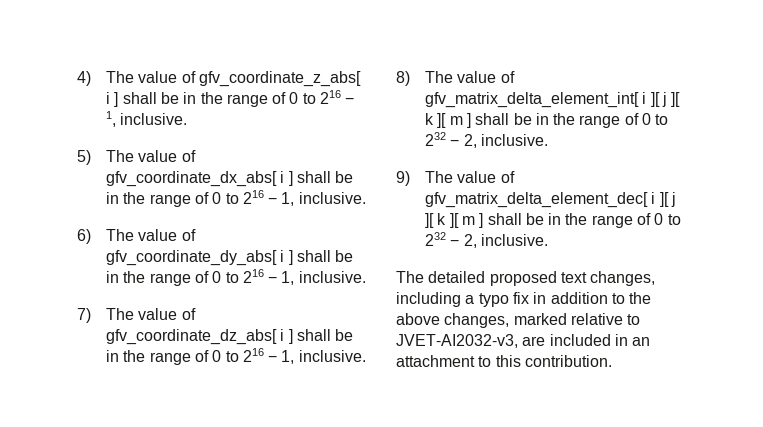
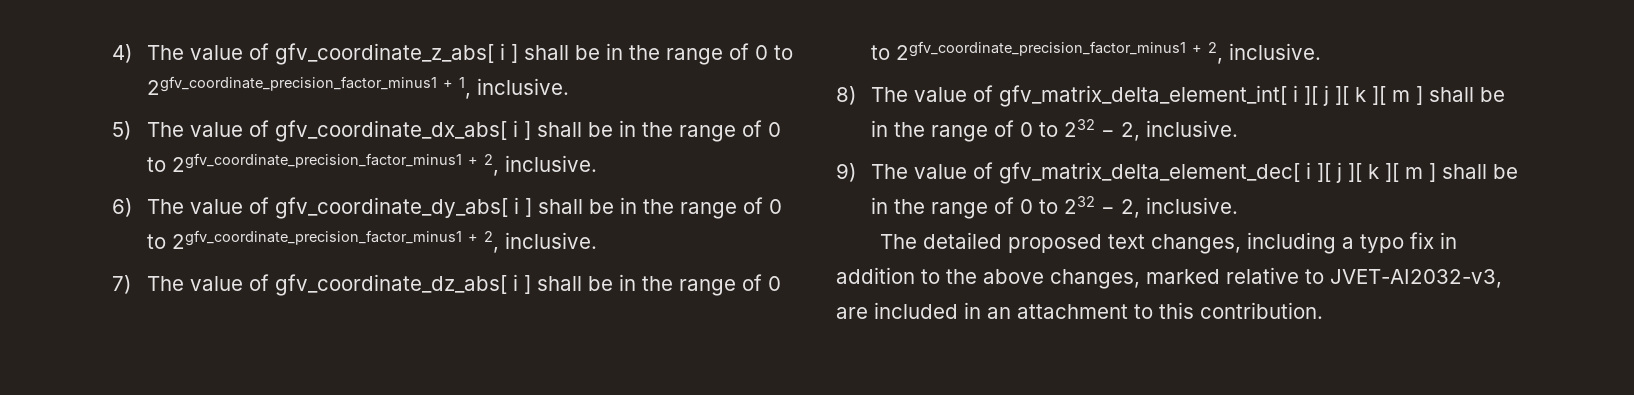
- 4) The value of gfv_coordinate_z_abs[ i ] shall be in the range of 0 to 216 − 1, inclusive.
+ 4) The value of gfv_coordinate_z_abs[ i ] shall be in the range of 0 to 2gfv_coordinate_precision_factor_minus1 + 1, inclusive.
- 5) The value of gfv_coordinate_dx_abs[ i ] shall be in the range of 0 to 216 − 1, inclusive.
+ 5) The value of gfv_coordinate_dx_abs[ i ] shall be in the range of 0 to 2gfv_coordinate_precision_factor_minus1 + 2, inclusive.
- 6) The value of gfv_coordinate_dy_abs[ i ] shall be in the range of 0 to 216 − 1, inclusive.
+ 6) The value of gfv_coordinate_dy_abs[ i ] shall be in the range of 0 to 2gfv_coordinate_precision_factor_minus1 + 2, inclusive.
- 7) The value of gfv_coordinate_dz_abs[ i ] shall be in the range of 0 to 216 − 1, inclusive.
+ 7) The value of gfv_coordinate_dz_abs[ i ] shall be in the range of 0 to 2gfv_coordinate_precision_factor_minus1 + 2, inclusive.

